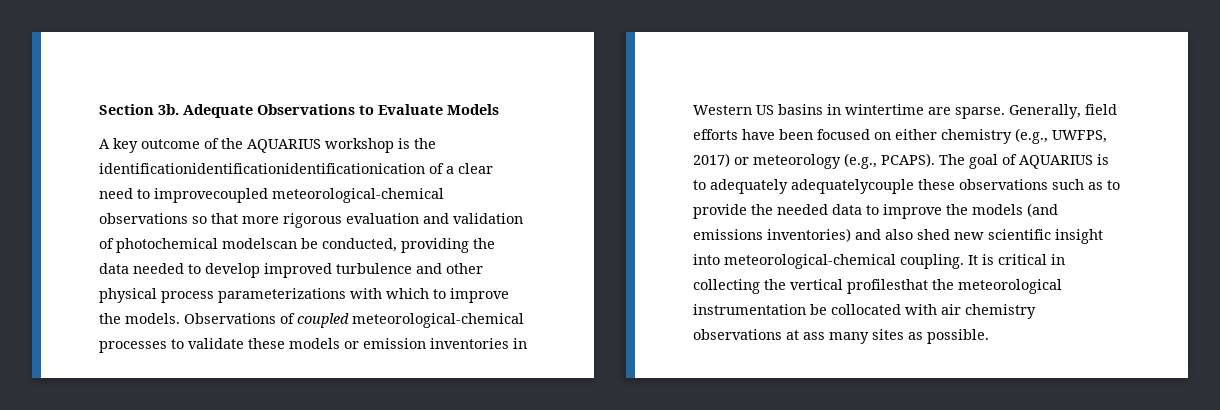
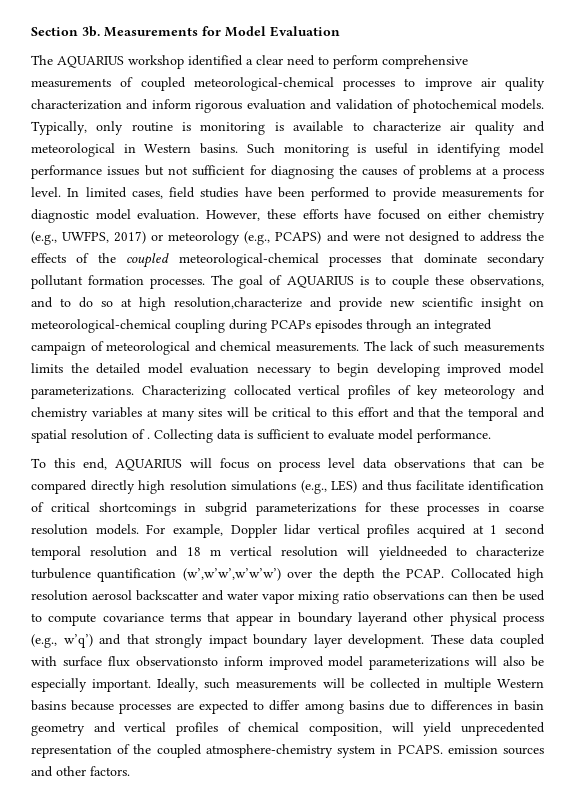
- Adequate Observations to Evaluate Models
- A key outcome of the AQUARIUS workshop is the identificationidentificationidentificationication of a clear need to improvecoupled meteorological-chemical observations so that more rigorous evaluation and validation of photochemical modelscan be conducted, providing the data needed to develop improved turbulence and other physical process parameterizations with which to improve the models. Observations of coupled meteorological-chemical processes to validate these models or emission inventories in Western US basins in wintertime are sparse. Generally, field efforts have been focused on either chemistry (e.g., UWFPS, 2017) or meteorology (e.g., PCAPS).
+ Measurements for Model Evaluation
+ The AQUARIUS workshop identified a clear need to perform comprehensive measurements of coupled meteorological-chemical processes to improve air quality characterization and inform rigorous evaluation and validation of photochemical models. Typically, only routine is monitoring is available to characterize air quality and meteorological in Western basins. Such monitoring is useful in identifying model performance issues but not sufficient for diagnosing the causes of problems at a process level. In limited cases, field studies have been performed to provide measurements for diagnostic model evaluation. However, these efforts have focused on either chemistry (e.g., UWFPS, 2017) or meteorology (e.g., PCAPS) and were not designed to address the effects of the coupled meteorological-chemical processes that dominate secondary pollutant formation processes.
- The goal of AQUARIUS is to adequately adequatelycouple these observations such as to provide the needed data to improve the models (and emissions inventories) and also shed new scientific insight into meteorological-chemical coupling. It is critical in collecting the vertical profilesthat the meteorological instrumentation be collocated with air chemistry observations at ass many sites as possible.
+ The goal of AQUARIUS is to couple these observations, and to do so at high resolution,characterize and provide new scientific insight on meteorological-chemical coupling during PCAPs episodes through an integrated campaign of meteorological and chemical measurements. The lack of such measurements limits the detailed model evaluation necessary to begin developing improved model parameterizations. Characterizing collocated vertical profiles of key meteorology and chemistry variables at many sites will be critical to this effort and that the temporal and spatial resolution of . Collecting data is sufficient to evaluate model performance.
+ To this end, AQUARIUS will focus on process level data observations that can be compared directly high resolution simulations (e.g., LES) and thus facilitate identification of critical shortcomings in subgrid parameterizations for these processes in coarse resolution models. For example, Doppler lidar vertical profiles acquired at 1 second temporal resolution and 18 m vertical resolution will yieldneeded to characterize turbulence quantification (w’,w’w’,w’w’w’) over the depth the PCAP. Collocated high resolution aerosol backscatter and water vapor mixing ratio observations can then be used to compute covariance terms that appear in boundary layerand other physical process (e.g., w’q’) and that strongly impact boundary layer development. These data coupled with surface flux observationsto inform improved model parameterizations will also be especially important. Ideally, such measurements will be collected in multiple Western basins because processes are expected to differ among basins due to differences in basin geometry and vertical profiles of chemical composition, will yield unprecedented representation of the coupled atmosphere-chemistry system in PCAPS. emission sources and other factors.

